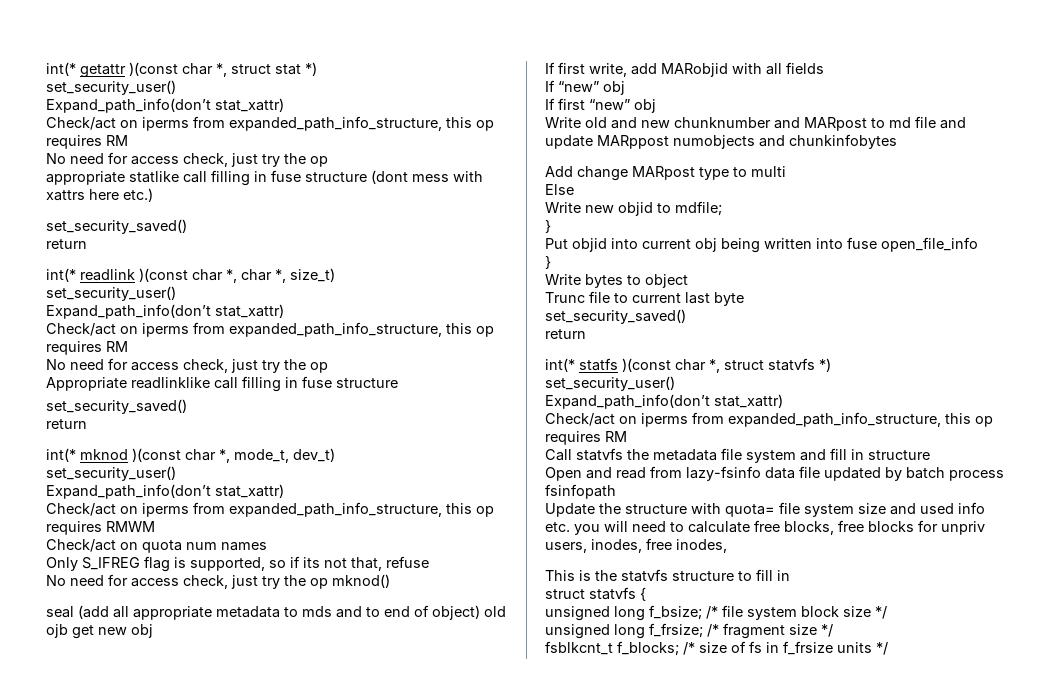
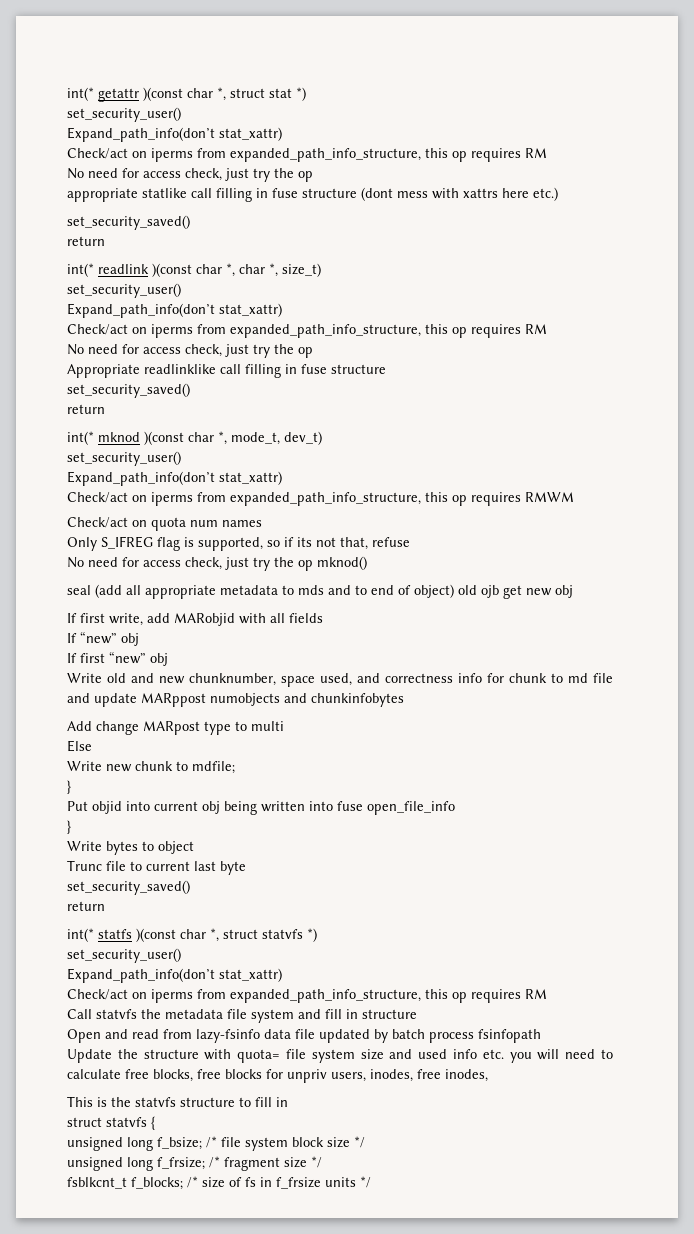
- Write old and new chunknumber and MARpost to md file and update MARppost numobjects and chunkinfobytes
+ Write old and new chunknumber, space used, and correctness info for chunk to md file and update MARppost numobjects and chunkinfobytes
- Write new objid to mdfile;
+ Write new chunk to mdfile;

